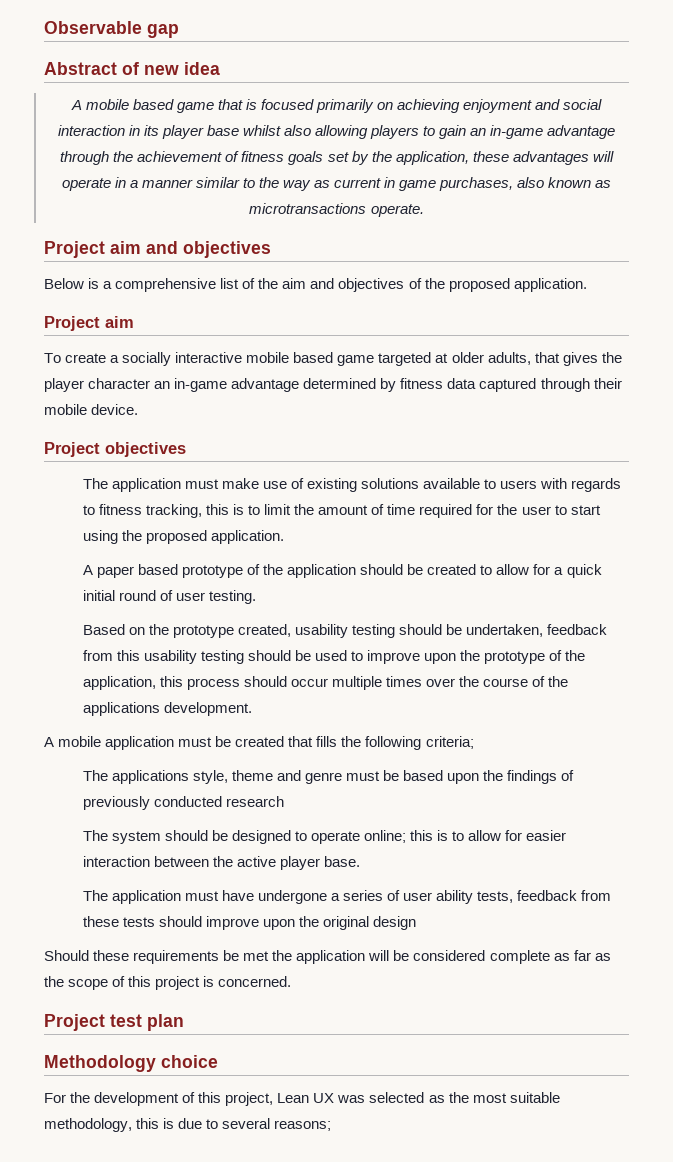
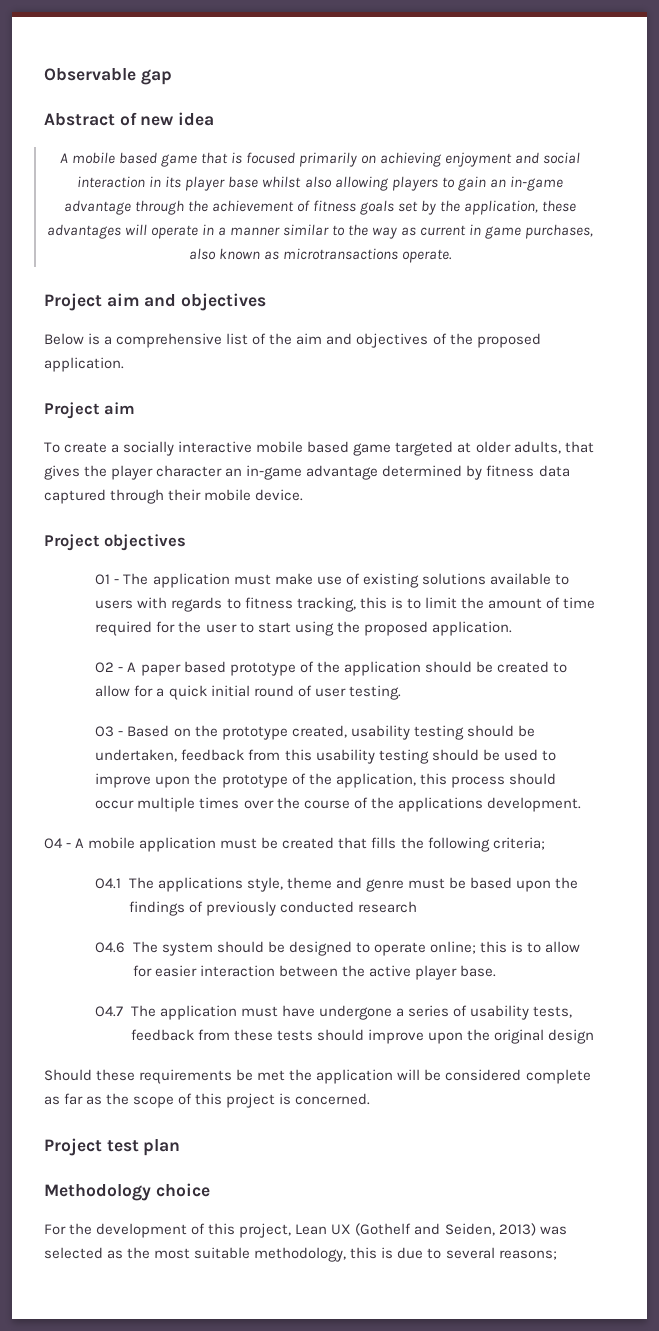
- The application must make use of existing solutions available to users with regards to fitness tracking, this is to limit the amount of time required for the user to start using the proposed application.
+ O1 - The application must make use of existing solutions available to users with regards to fitness tracking, this is to limit the amount of time required for the user to start using the proposed application.
- A paper based prototype of the application should be created to allow for a quick initial round of user testing.
+ O2 - A paper based prototype of the application should be created to allow for a quick initial round of user testing.
- Based on the prototype created, usability testing should be undertaken, feedback from this usability testing should be used to improve upon the prototype of the application, this process should occur multiple times over the course of the applications development.
+ O3 - Based on the prototype created, usability testing should be undertaken, feedback from this usability testing should be used to improve upon the prototype of the application, this process should occur multiple times over the course of the applications development.
- A mobile application must be created that fills the following criteria;
+ O4 - A mobile application must be created that fills the following criteria;
- The applications style, theme and genre must be based upon the findings of previously conducted research
+ O4.1 The applications style, theme and genre must be based upon the findings of previously conducted research
- The system should be designed to operate online; this is to allow for easier interaction between the active player base.
+ O4.6 The system should be designed to operate online; this is to allow for easier interaction between the active player base.
- The application must have undergone a series of user ability tests, feedback from these tests should improve upon the original design
+ O4.7 The application must have undergone a series of usability tests, feedback from these tests should improve upon the original design
- For the development of this project, Lean UX was selected as the most suitable methodology, this is due to several reasons;
+ For the development of this project, Lean UX (Gothelf and Seiden, 2013) was selected as the most suitable methodology, this is due to several reasons;

